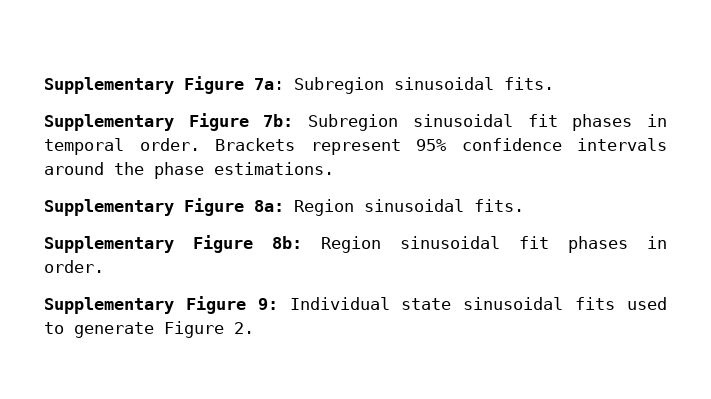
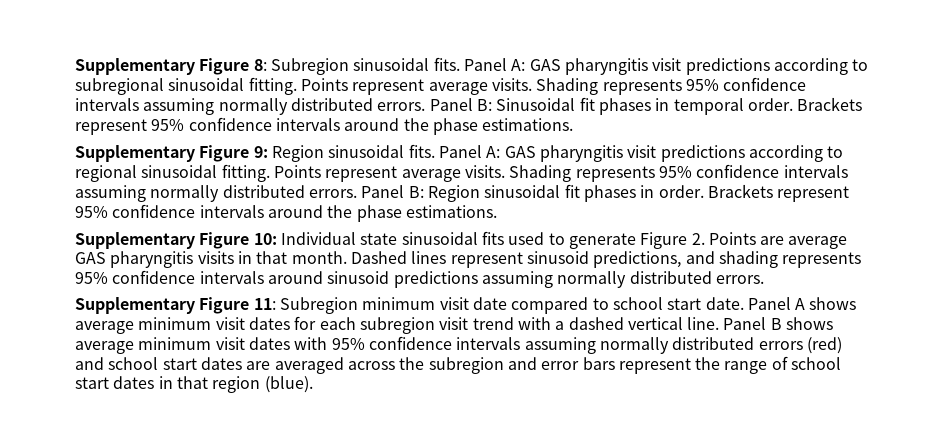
- Supplementary Figure 7a: Subregion sinusoidal fits.
- Supplementary Figure 7b: Subregion sinusoidal fit phases in temporal order.
+ Supplementary Figure 8: Subregion sinusoidal fits. Panel A: GAS pharyngitis visit predictions according to subregional sinusoidal fitting. Points represent average visits. Shading represents 95% confidence intervals assuming normally distributed errors. Panel B: Sinusoidal fit phases in temporal order.
- Supplementary Figure 8a: Region sinusoidal fits.
- Supplementary Figure 8b: Region sinusoidal fit phases in order.
- Supplementary Figure 9: Individual state sinusoidal fits used to generate Figure 2.
+ Supplementary Figure 9: Region sinusoidal fits. Panel A: GAS pharyngitis visit predictions according to regional sinusoidal fitting. Points represent average visits. Shading represents 95% confidence intervals assuming normally distributed errors. Panel B: Region sinusoidal fit phases in order. Brackets represent 95% confidence intervals around the phase estimations.
+ Supplementary Figure 10: Individual state sinusoidal fits used to generate Figure 2. Points are average GAS pharyngitis visits in that month. Dashed lines represent sinusoid predictions, and shading represents 95% confidence intervals around sinusoid predictions assuming normally distributed errors.
+ Supplementary Figure 11: Subregion minimum visit date compared to school start date. Panel A shows average minimum visit dates for each subregion visit trend with a dashed vertical line. Panel B shows average minimum visit dates with 95% confidence intervals assuming normally distributed errors (red) and school start dates are averaged across the subregion and error bars represent the range of school start dates in that region (blue).

